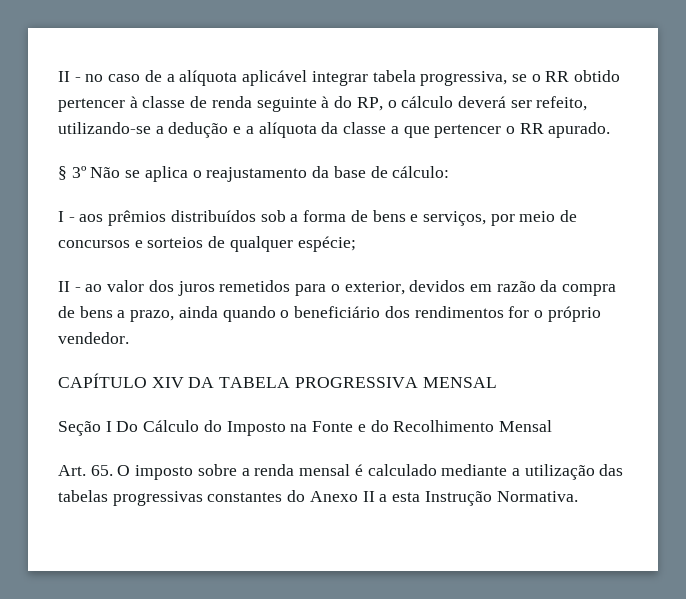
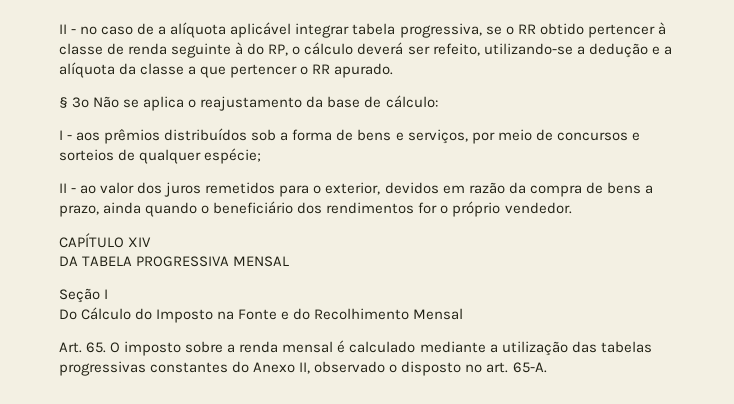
- CAPÍTULO XIV DA TABELA PROGRESSIVA MENSAL
+ CAPÍTULO XIV
+ DA TABELA PROGRESSIVA MENSAL
- Seção I Do Cálculo do Imposto na Fonte e do Recolhimento Mensal
+ Seção I
+ Do Cálculo do Imposto na Fonte e do Recolhimento Mensal
- Art. 65. O imposto sobre a renda mensal é calculado mediante a utilização das tabelas progressivas constantes do Anexo II a esta Instrução Normativa.
+ Art. 65. O imposto sobre a renda mensal é calculado mediante a utilização das tabelas progressivas constantes do Anexo II, observado o disposto no art. 65-A.

